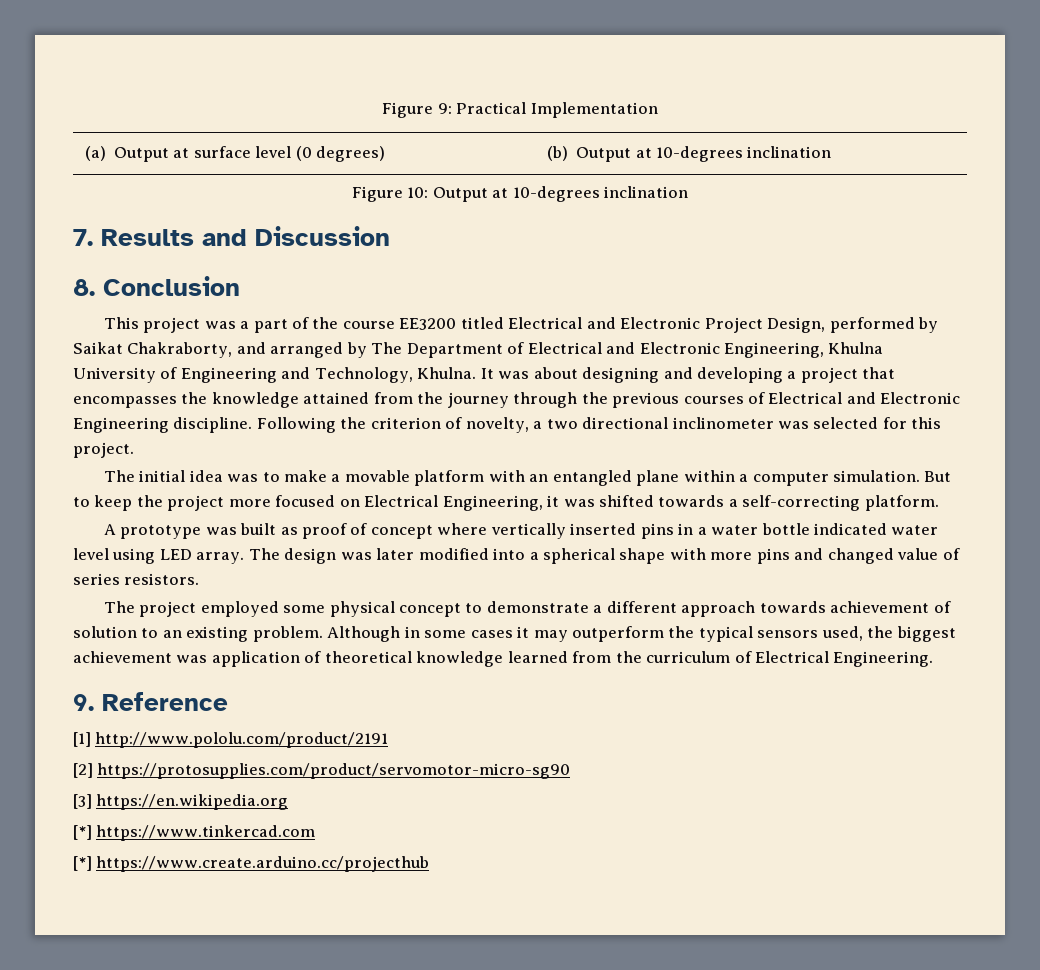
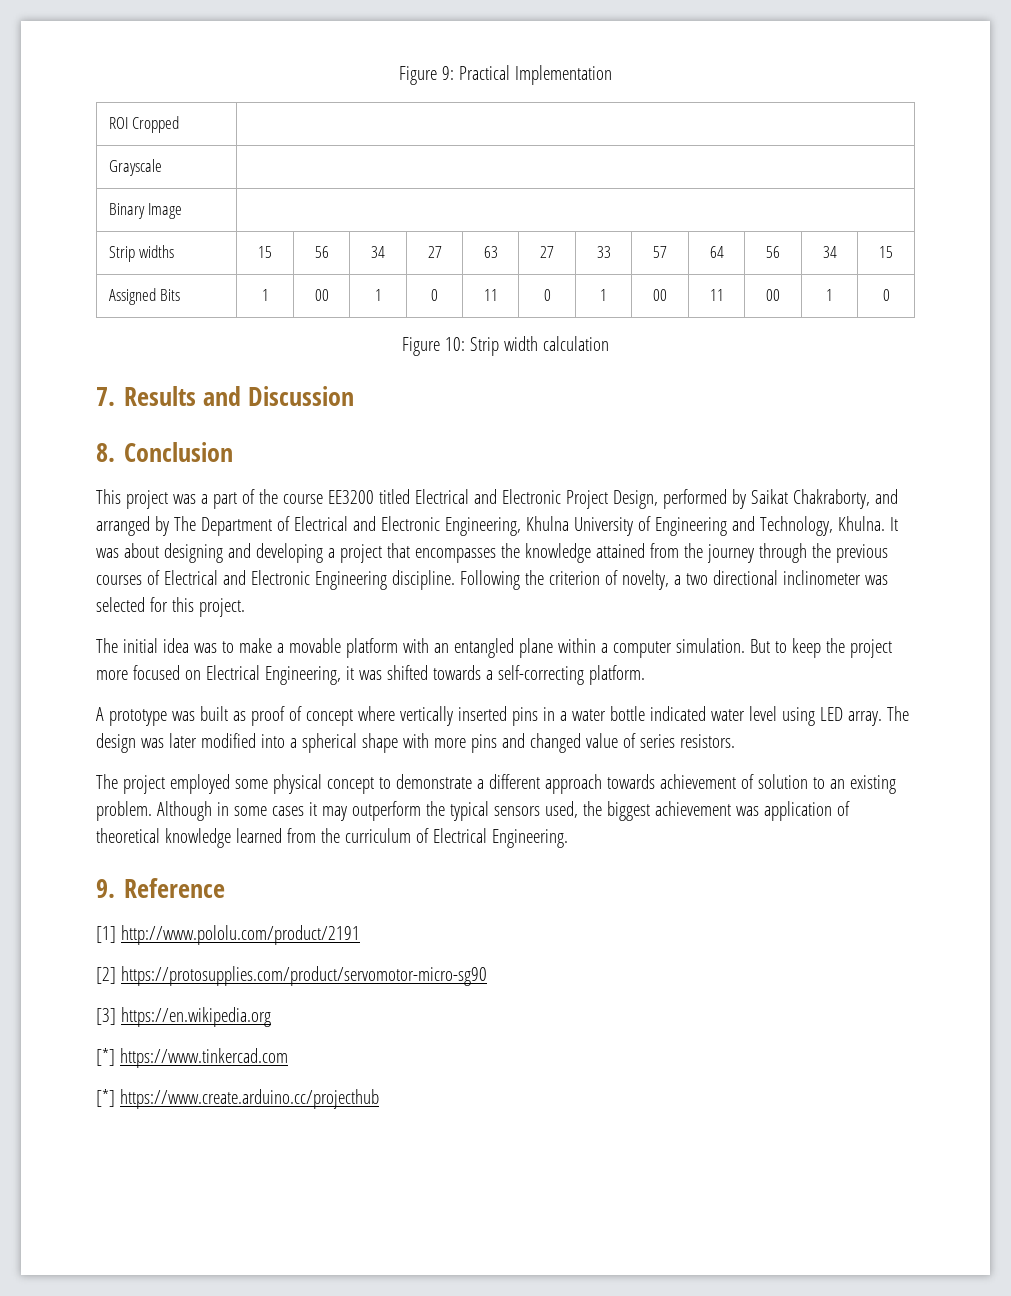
- (a) Output at surface level (0 degrees) | (b) Output at 10-degrees inclination
- Figure 10: Output at 10-degrees inclination
+ ROI Cropped |
+ Grayscale |
+ Binary Image |
+ Strip widths | 15 | 56 | 34 | 27 | 63 | 27 | 33 | 57 | 64 | 56 | 34 | 15
+ Assigned Bits | 1 | 00 | 1 | 0 | 11 | 0 | 1 | 00 | 11 | 00 | 1 | 0
+ Figure 10: Strip width calculation

